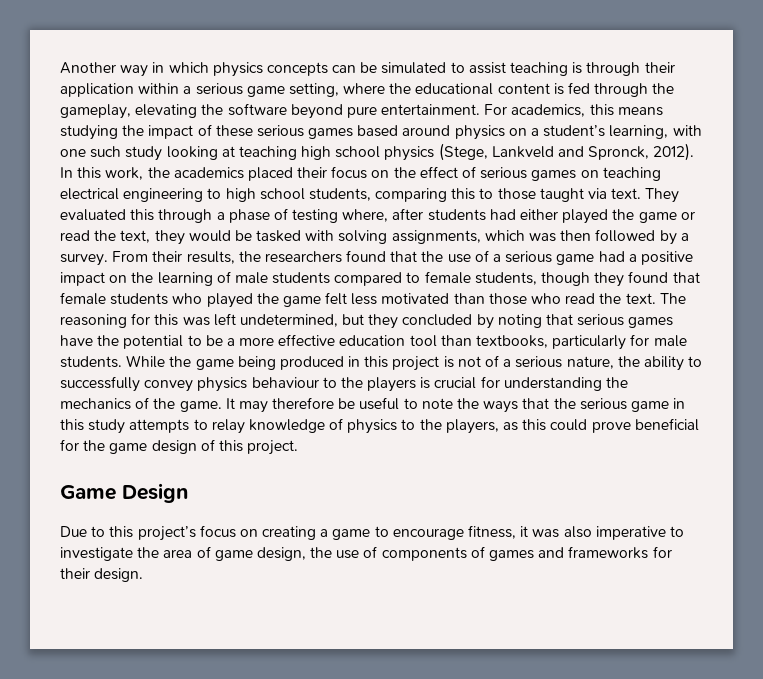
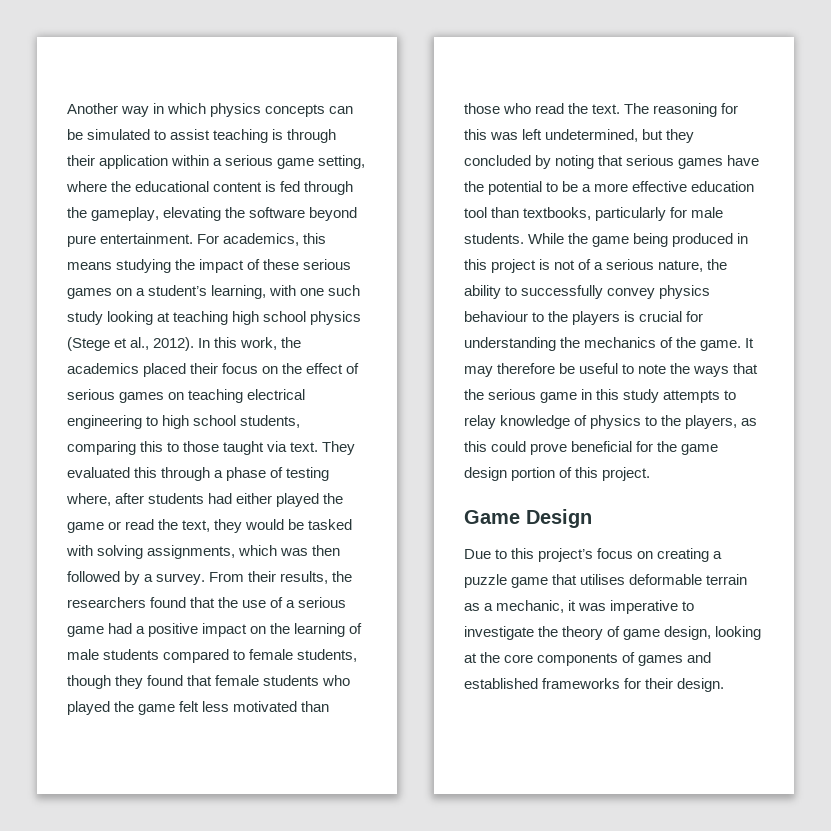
- For academics, this means studying the impact of these serious games based around physics on a student’s learning, with one such study looking at teaching high school physics (Stege, Lankveld and Spronck, 2012).
+ For academics, this means studying the impact of these serious games on a student’s learning, with one such study looking at teaching high school physics (Stege et al., 2012).
- It may therefore be useful to note the ways that the serious game in this study attempts to relay knowledge of physics to the players, as this could prove beneficial for the game design of this project.
+ It may therefore be useful to note the ways that the serious game in this study attempts to relay knowledge of physics to the players, as this could prove beneficial for the game design portion of this project.
- Due to this project’s focus on creating a game to encourage fitness, it was also imperative to investigate the area of game design, the use of components of games and frameworks for their design.
+ Due to this project’s focus on creating a puzzle game that utilises deformable terrain as a mechanic, it was imperative to investigate the theory of game design, looking at the core components of games and established frameworks for their design.

